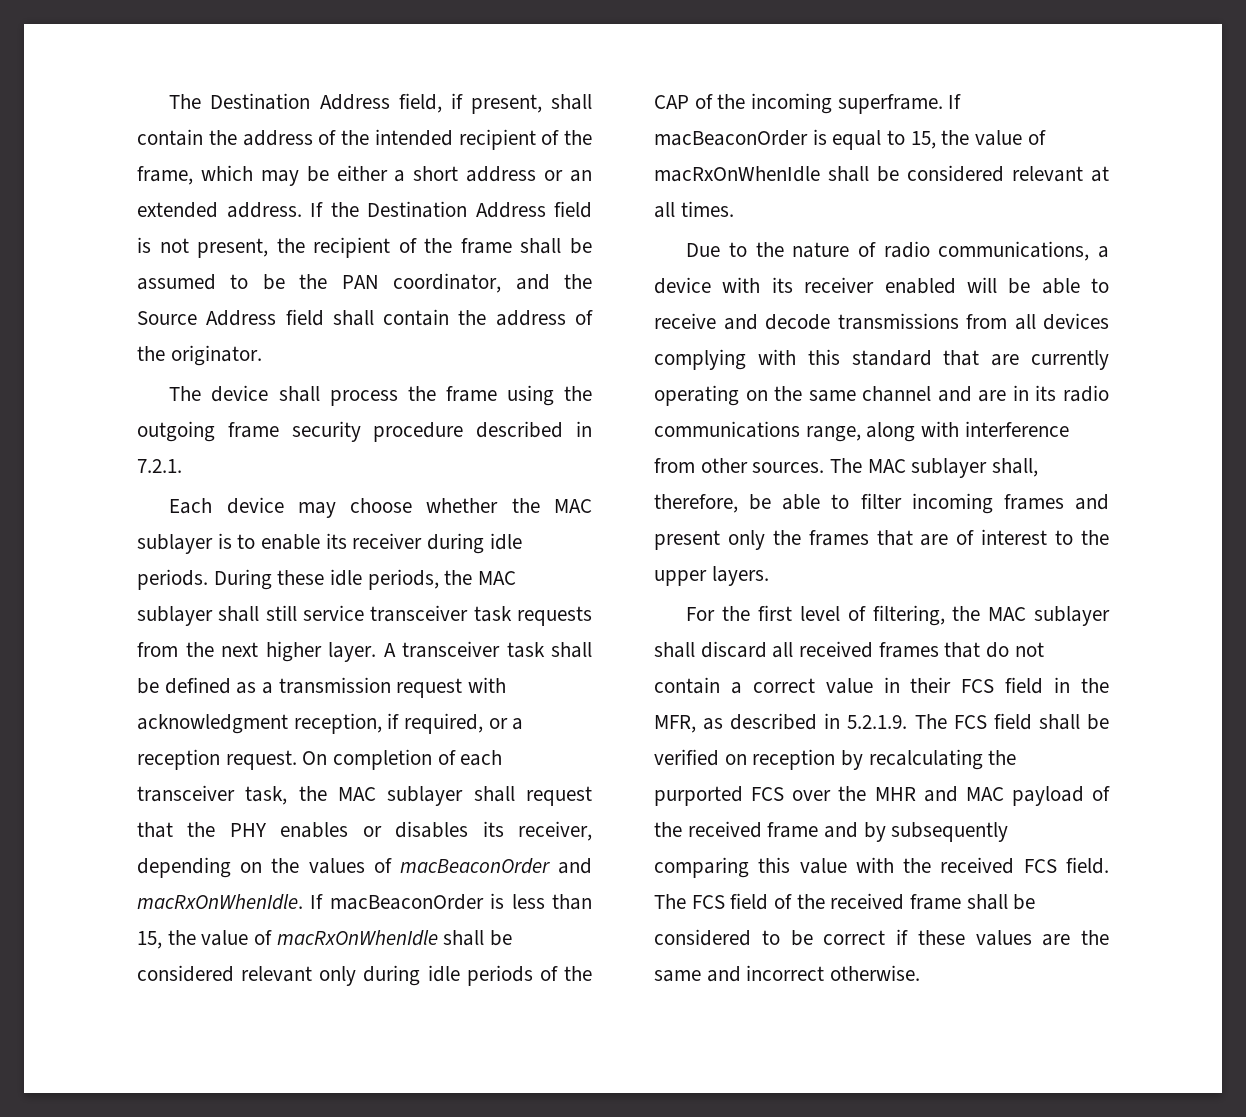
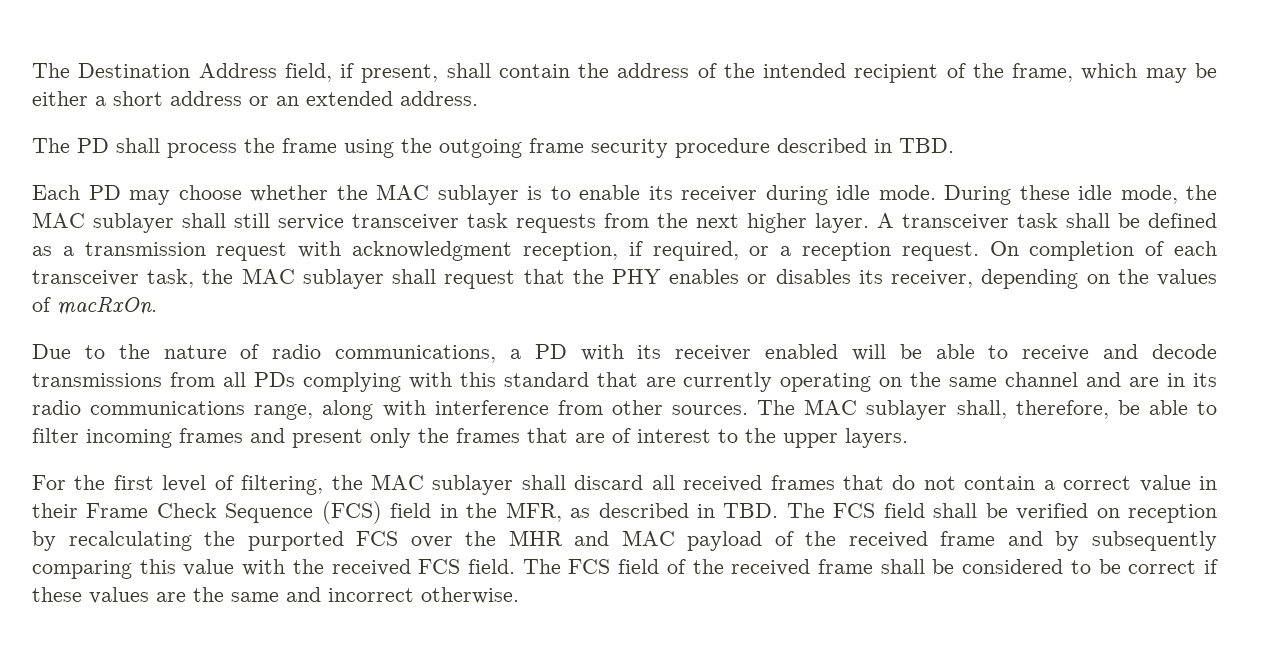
- The Destination Address field, if present, shall contain the address of the intended recipient of the frame, which may be either a short address or an extended address. If the Destination Address field is not present, the recipient of the frame shall be assumed to be the PAN coordinator, and the Source Address field shall contain the address of the originator.
- The device shall process the frame using the outgoing frame security procedure described in 7.2.1.
+ The Destination Address field, if present, shall contain the address of the intended recipient of the frame, which may be either a short address or an extended address.
+ The PD shall process the frame using the outgoing frame security procedure described in TBD.
- Each device may choose whether the MAC sublayer is to enable its receiver during idle periods.
+ Each PD may choose whether the MAC sublayer is to enable its receiver during idle mode.
- During these idle periods, the MAC sublayer shall still service transceiver task requests from the next higher layer.
+ During these idle mode, the MAC sublayer shall still service transceiver task requests from the next higher layer.
- On completion of each transceiver task, the MAC sublayer shall request that the PHY enables or disables its receiver, depending on the values of macBeaconOrder and macRxOnWhenIdle. If macBeaconOrder is less than 15, the value of macRxOnWhenIdle shall be considered relevant only during idle periods of the CAP of the incoming superframe. If macBeaconOrder is equal to 15, the value of macRxOnWhenIdle shall be considered relevant at all times.
+ On completion of each transceiver task, the MAC sublayer shall request that the PHY enables or disables its receiver, depending on the values of macRxOn.
- Due to the nature of radio communications, a device with its receiver enabled will be able to receive and decode transmissions from all devices complying with this standard that are currently operating on the same channel and are in its radio communications range, along with interference from other sources.
+ Due to the nature of radio communications, a PD with its receiver enabled will be able to receive and decode transmissions from all PDs complying with this standard that are currently operating on the same channel and are in its radio communications range, along with interference from other sources.
- For the first level of filtering, the MAC sublayer shall discard all received frames that do not contain a correct value in their FCS field in the MFR, as described in 5.2.1.9. The FCS field shall be verified on reception by recalculating the purported FCS over the MHR and MAC payload of the received frame and by subsequently comparing this value with the received FCS field.
+ For the first level of filtering, the MAC sublayer shall discard all received frames that do not contain a correct value in their Frame Check Sequence (FCS) field in the MFR, as described in TBD. The FCS field shall be verified on reception by recalculating the purported FCS over the MHR and MAC payload of the received frame and by subsequently comparing this value with the received FCS field.

